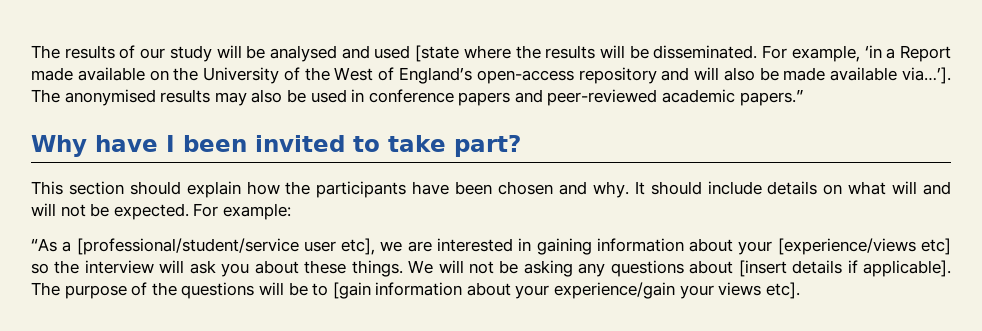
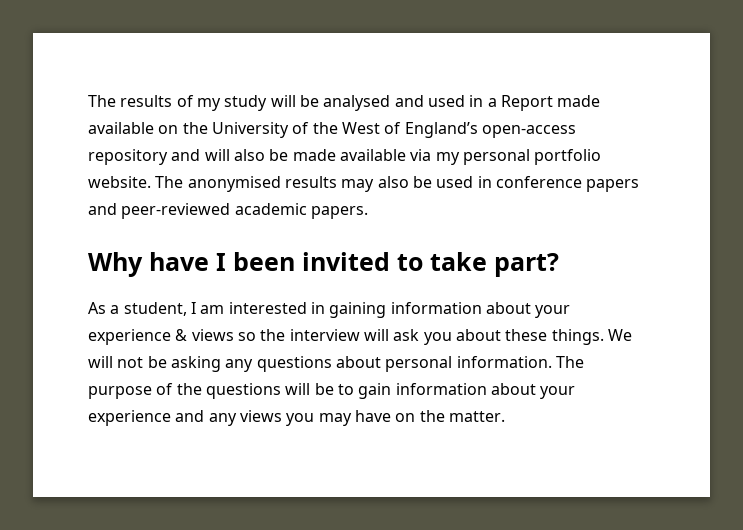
- The results of our study will be analysed and used [state where the results will be disseminated. For example, ‘in a Report made available on the University of the West of England’s open-access repository and will also be made available via…’].
+ The results of my study will be analysed and used in a Report made available on the University of the West of England’s open-access repository and will also be made available via my personal portfolio website.
- The anonymised results may also be used in conference papers and peer-reviewed academic papers.”
+ The anonymised results may also be used in conference papers and peer-reviewed academic papers.
- This section should explain how the participants have been chosen and why. It should include details on what will and will not be expected. For example:
- “As a [professional/student/service user etc], we are interested in gaining information about your [experience/views etc] so the interview will ask you about these things.
+ As a student, I am interested in gaining information about your experience & views so the interview will ask you about these things.
- We will not be asking any questions about [insert details if applicable].
+ We will not be asking any questions about personal information.
- The purpose of the questions will be to [gain information about your experience/gain your views etc].
+ The purpose of the questions will be to gain information about your experience and any views you may have on the matter.

